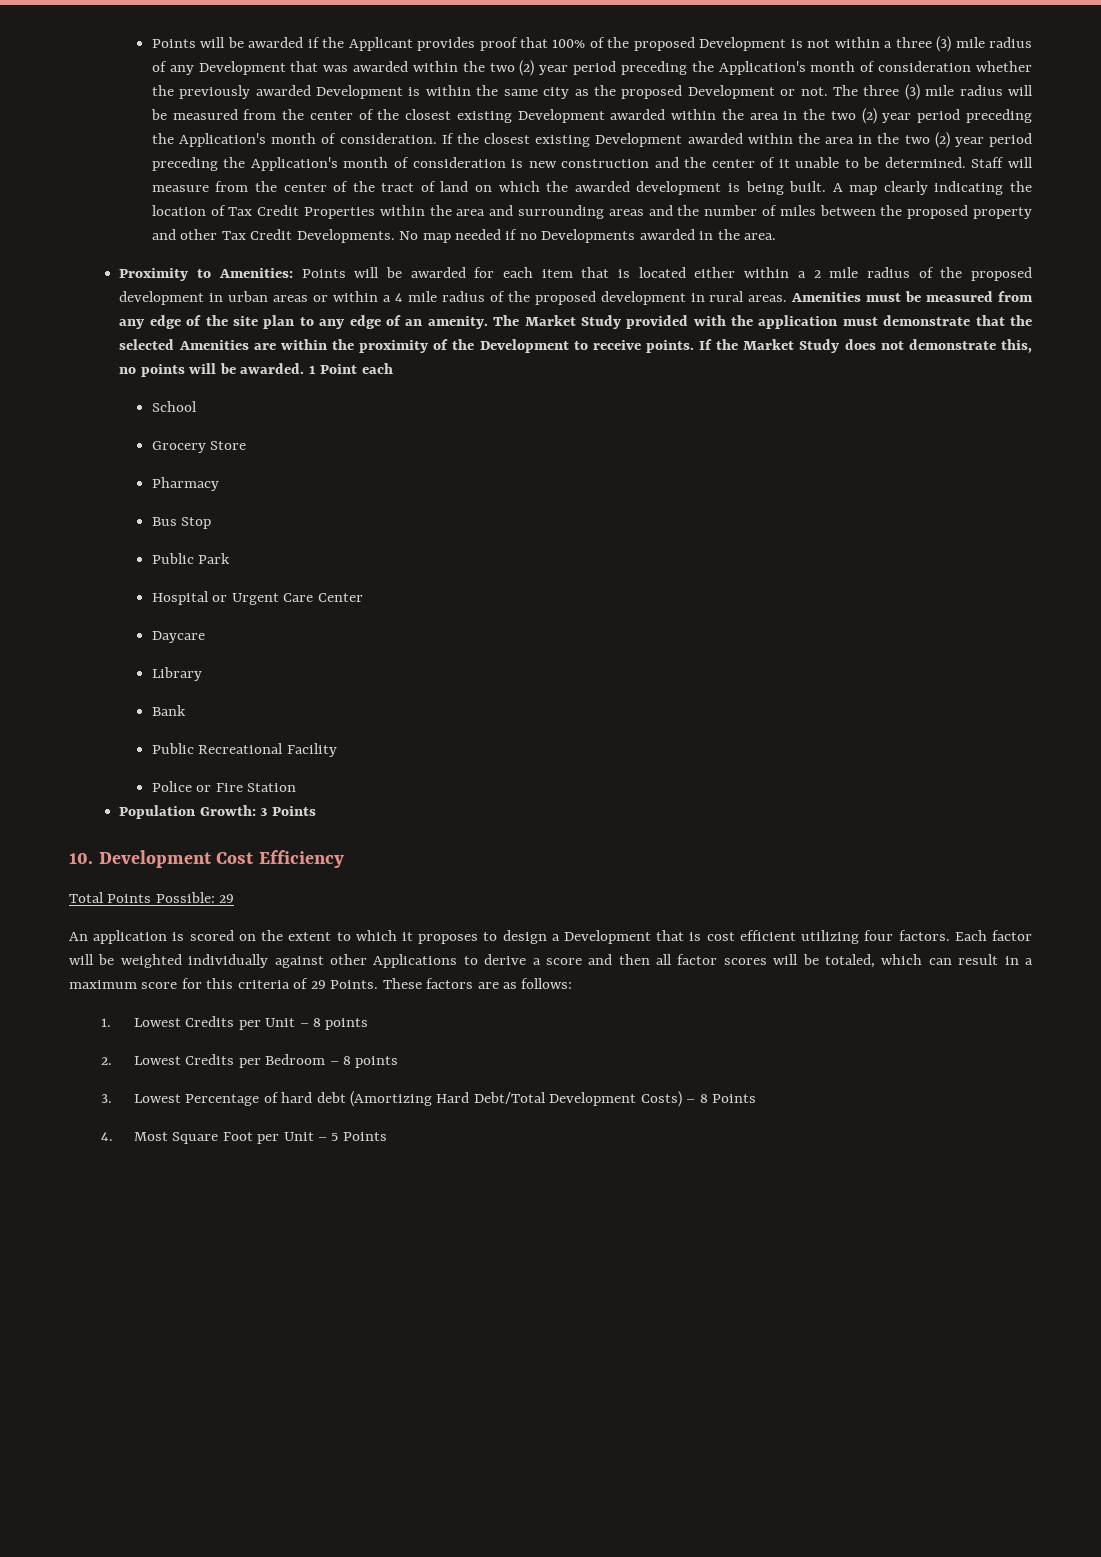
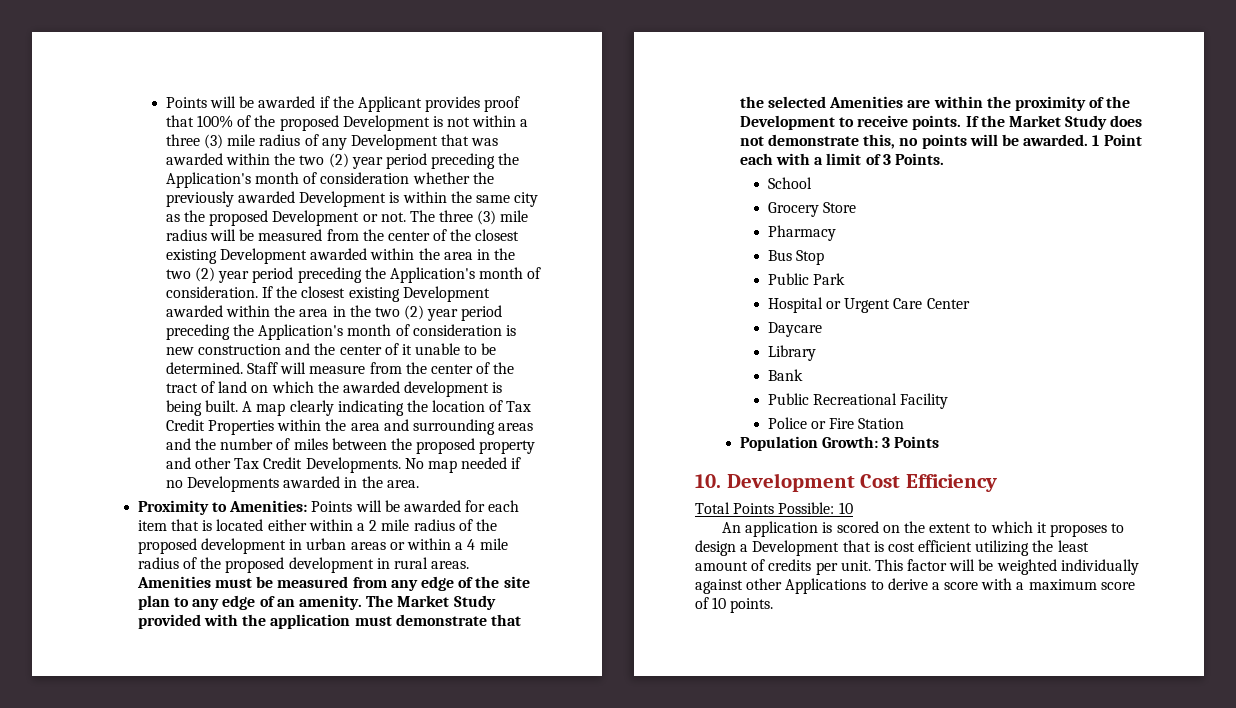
- 1 Point each
+ 1 Point each with a limit of 3 Points.
- Total Points Possible: 29
+ Total Points Possible: 10
- An application is scored on the extent to which it proposes to design a Development that is cost efficient utilizing four factors. Each factor will be weighted individually against other Applications to derive a score and then all factor scores will be totaled, which can result in a maximum score for this criteria of 29 Points. These factors are as follows:
- 1. Lowest Credits per Unit – 8 points
- 2. Lowest Credits per Bedroom – 8 points
- 3. Lowest Percentage of hard debt (Amortizing Hard Debt/Total Development Costs) – 8 Points
- 4. Most Square Foot per Unit – 5 Points
+ An application is scored on the extent to which it proposes to design a Development that is cost efficient utilizing the least amount of credits per unit. This factor will be weighted individually against other Applications to derive a score with a maximum score of 10 points.

